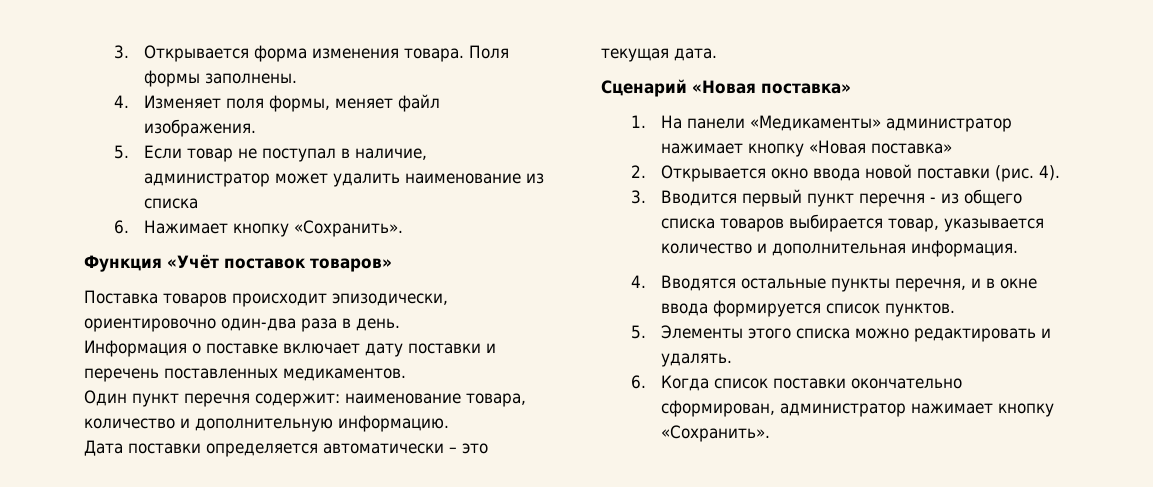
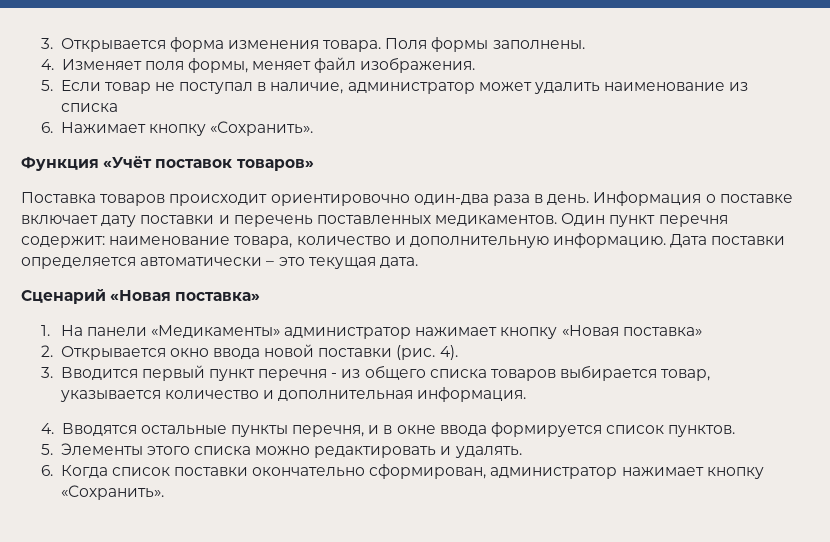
- Поставка товаров происходит эпизодически, ориентировочно один-два раза в день.
- Информация о поставке включает дату поставки и перечень поставленных медикаментов.
- Один пункт перечня содержит: наименование товара, количество и дополнительную информацию.
- Дата поставки определяется автоматически – это текущая дата.
+ Поставка товаров происходит ориентировочно один-два раза в день. Информация о поставке включает дату поставки и перечень поставленных медикаментов. Один пункт перечня содержит: наименование товара, количество и дополнительную информацию. Дата поставки определяется автоматически – это текущая дата.

